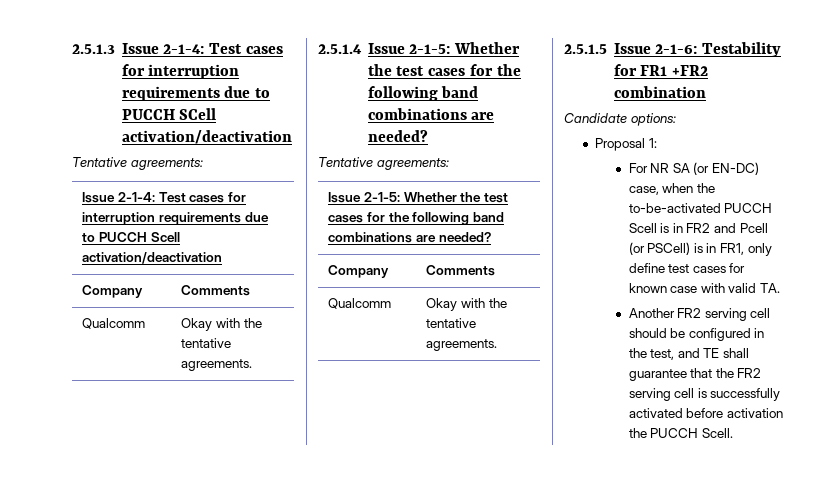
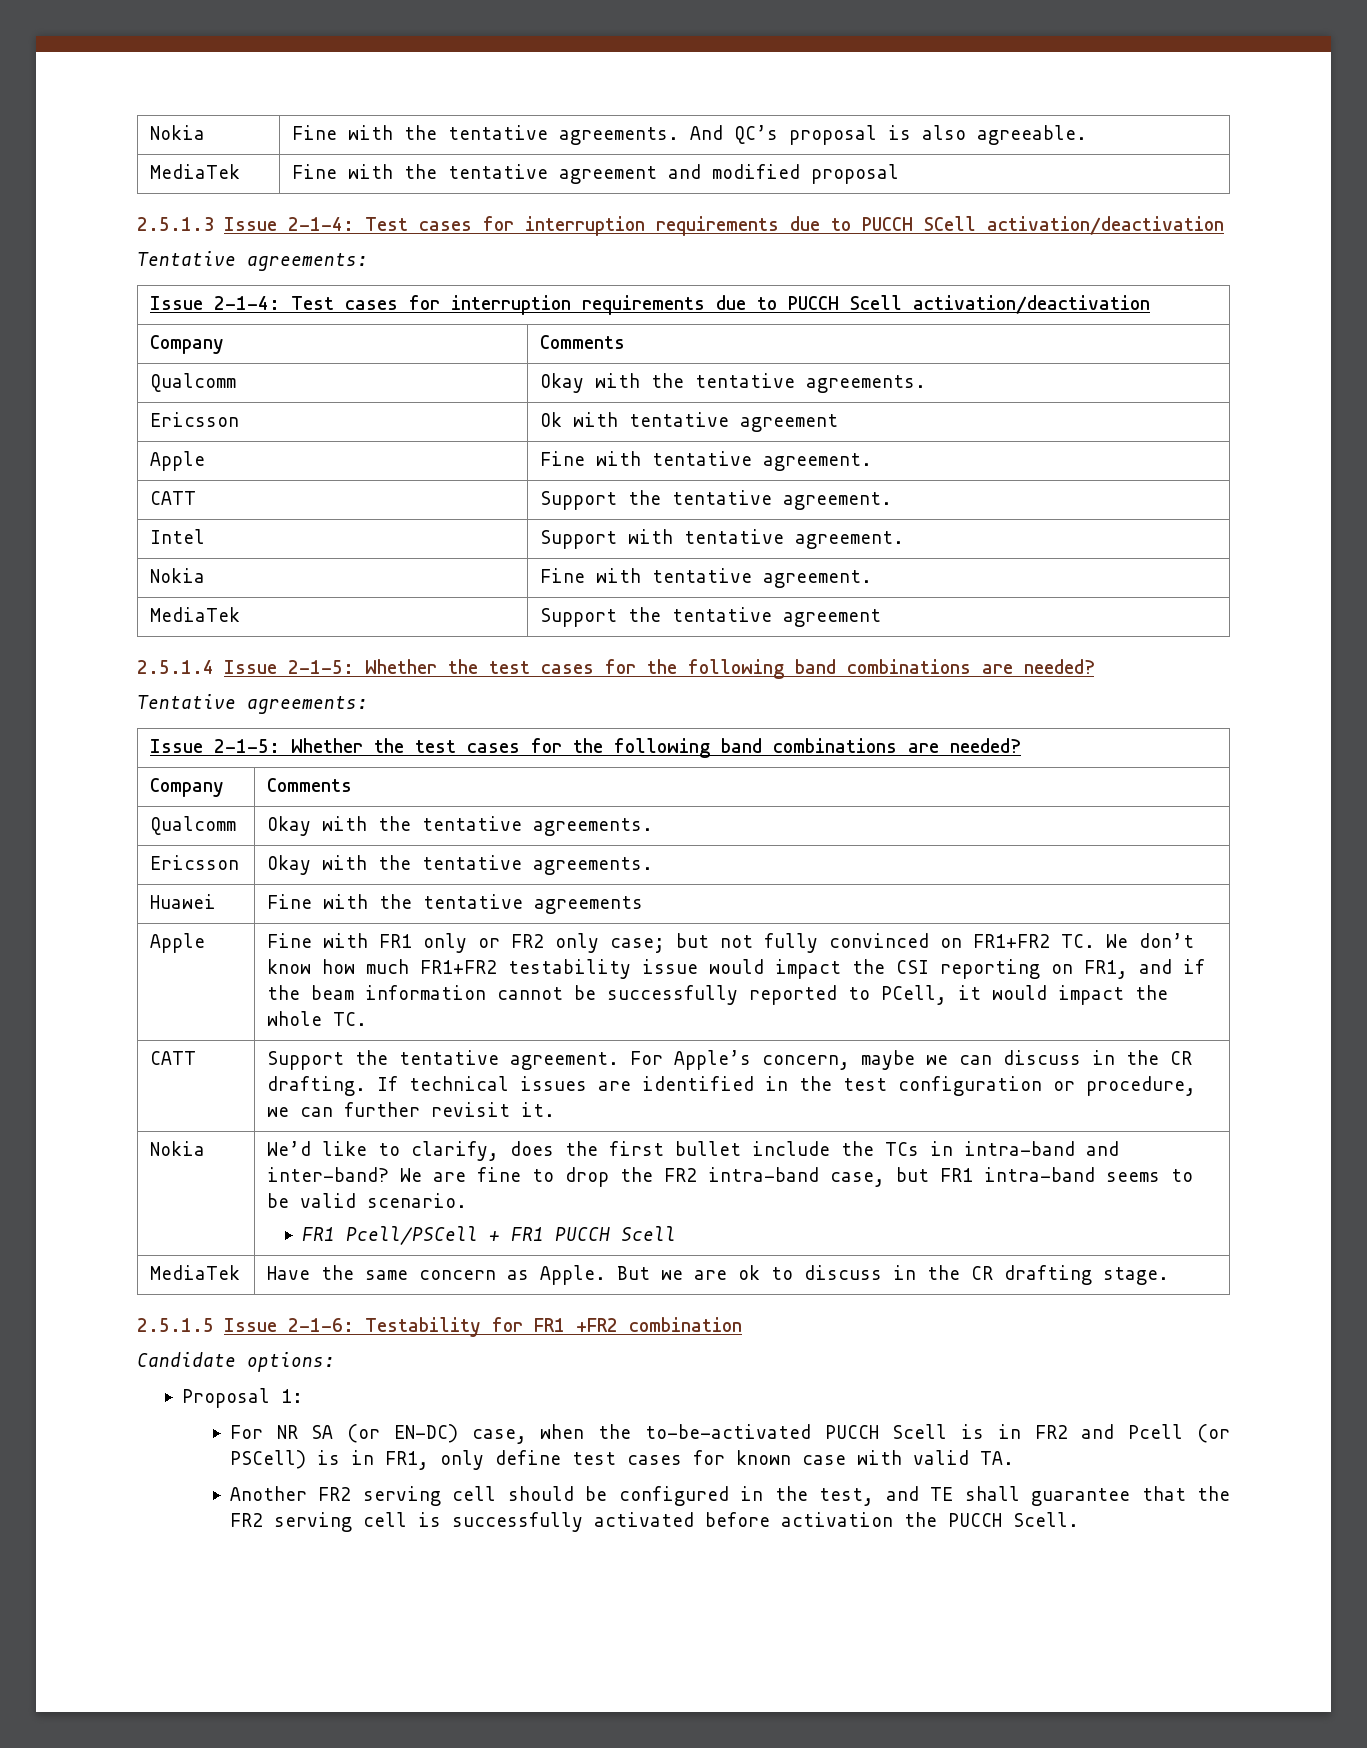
+ Nokia | Fine with the tentative agreements. And QC’s proposal is also agreeable.
+ MediaTek | Fine with the tentative agreement and modified proposal
+ Ericsson | Ok with tentative agreement
+ Apple | Fine with tentative agreement.
+ CATT | Support the tentative agreement.
+ Intel | Support with tentative agreement.
+ Nokia | Fine with tentative agreement.
+ MediaTek | Support the tentative agreement
+ Ericsson | Okay with the tentative agreements.
+ Huawei | Fine with the tentative agreements
+ Apple | Fine with FR1 only or FR2 only case; but not fully convinced on FR1+FR2 TC. We don’t know how much FR1+FR2 testability issue would impact the CSI reporting on FR1, and if the beam information cannot be successfully reported to PCell, it would impact the whole TC.
+ CATT | Support the tentative agreement. For Apple’s concern, maybe we can discuss in the CR drafting. If technical issues are identified in the test configuration or procedure, we can further revisit it.
+ Nokia | We’d like to clarify, does the first bullet include the TCs in intra-band and inter-band? We are fine to drop the FR2 intra-band case, but FR1 intra-band seems to be valid scenario.
+ FR1 Pcell/PSCell + FR1 PUCCH Scell
+ MediaTek | Have the same concern as Apple. But we are ok to discuss in the CR drafting stage.

